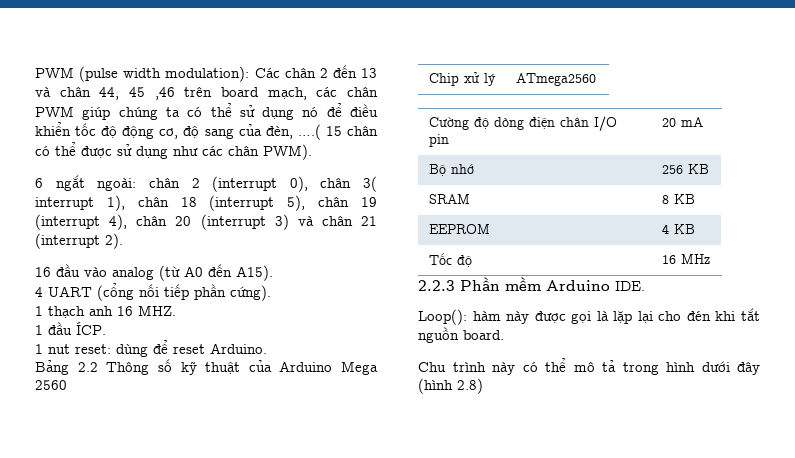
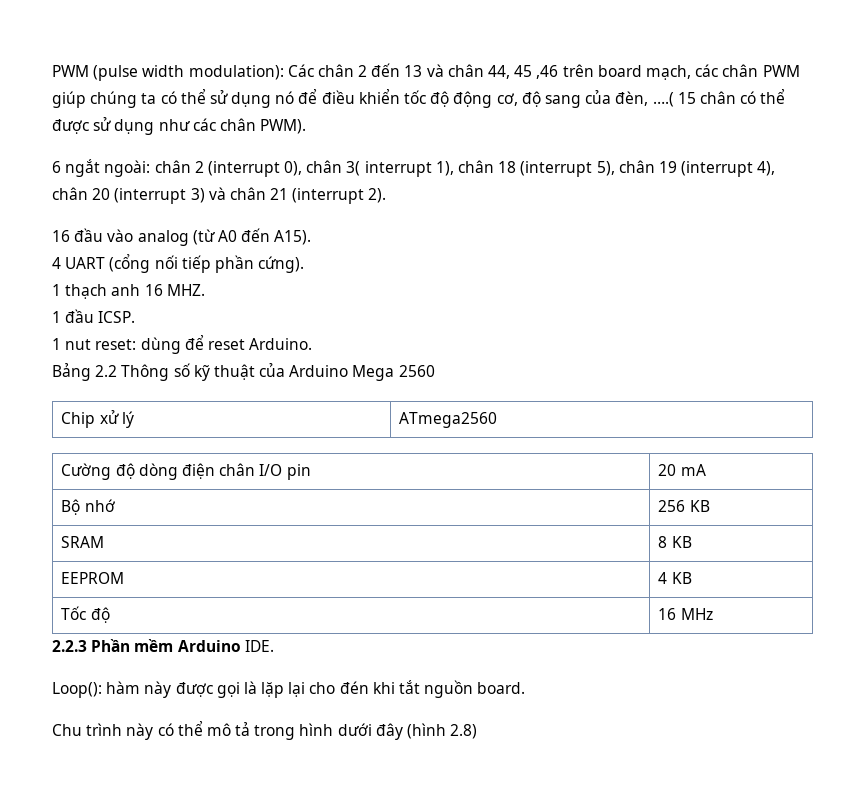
- 1 đầu ÍCP.
+ 1 đầu ICSP.

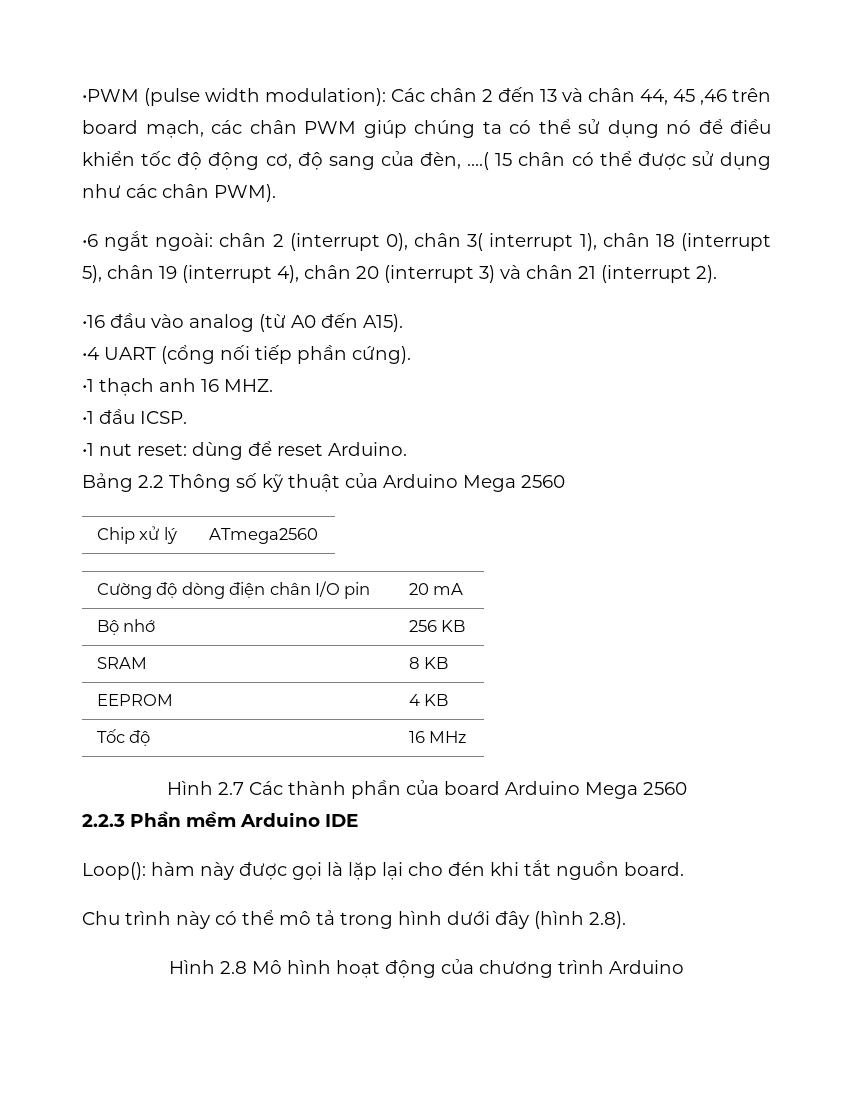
- PWM (pulse width modulation): Các chân 2 đến 13 và chân 44, 45 ,46 trên board mạch, các chân PWM giúp chúng ta có thể sử dụng nó để điều khiển tốc độ động cơ, độ sang của đèn, ….( 15 chân có thể được sử dụng như các chân PWM).
+ •PWM (pulse width modulation): Các chân 2 đến 13 và chân 44, 45 ,46 trên board mạch, các chân PWM giúp chúng ta có thể sử dụng nó để điều khiển tốc độ động cơ, độ sang của đèn, ….( 15 chân có thể được sử dụng như các chân PWM).
- 6 ngắt ngoài: chân 2 (interrupt 0), chân 3( interrupt 1), chân 18 (interrupt 5), chân 19 (interrupt 4), chân 20 (interrupt 3) và chân 21 (interrupt 2).
+ •6 ngắt ngoài: chân 2 (interrupt 0), chân 3( interrupt 1), chân 18 (interrupt 5), chân 19 (interrupt 4), chân 20 (interrupt 3) và chân 21 (interrupt 2).
- 16 đầu vào analog (từ A0 đến A15).
+ •16 đầu vào analog (từ A0 đến A15).
- 4 UART (cổng nối tiếp phần cứng).
+ •4 UART (cổng nối tiếp phần cứng).
- 1 thạch anh 16 MHZ.
+ •1 thạch anh 16 MHZ.
- 1 đầu ICSP.
+ •1 đầu ICSP.
- 1 nut reset: dùng để reset Arduino.
+ •1 nut reset: dùng để reset Arduino.
+ Hình 2.7 Các thành phần của board Arduino Mega 2560
- 2.2.3 Phần mềm Arduino IDE.
+ 2.2.3 Phần mềm Arduino IDE
- Chu trình này có thể mô tả trong hình dưới đây (hình 2.8)
+ Chu trình này có thể mô tả trong hình dưới đây (hình 2.8).
+ Hình 2.8 Mô hình hoạt động của chương trình Arduino

